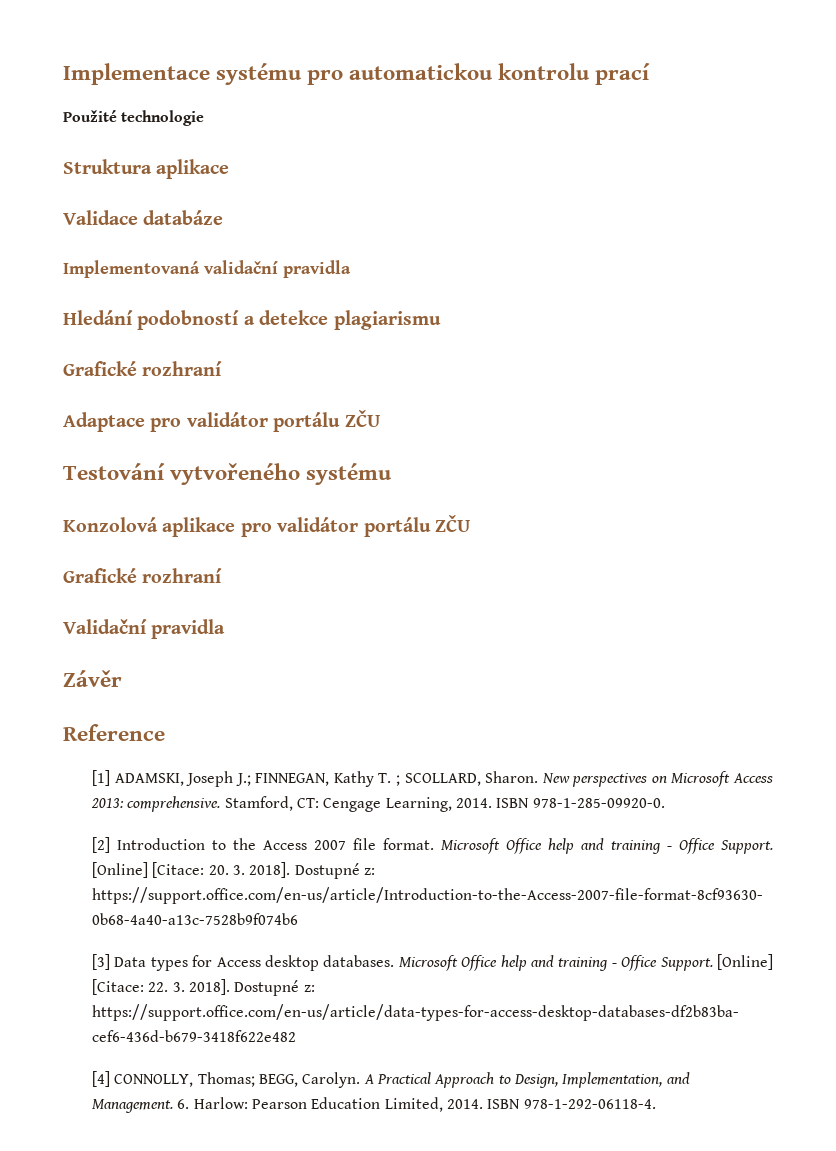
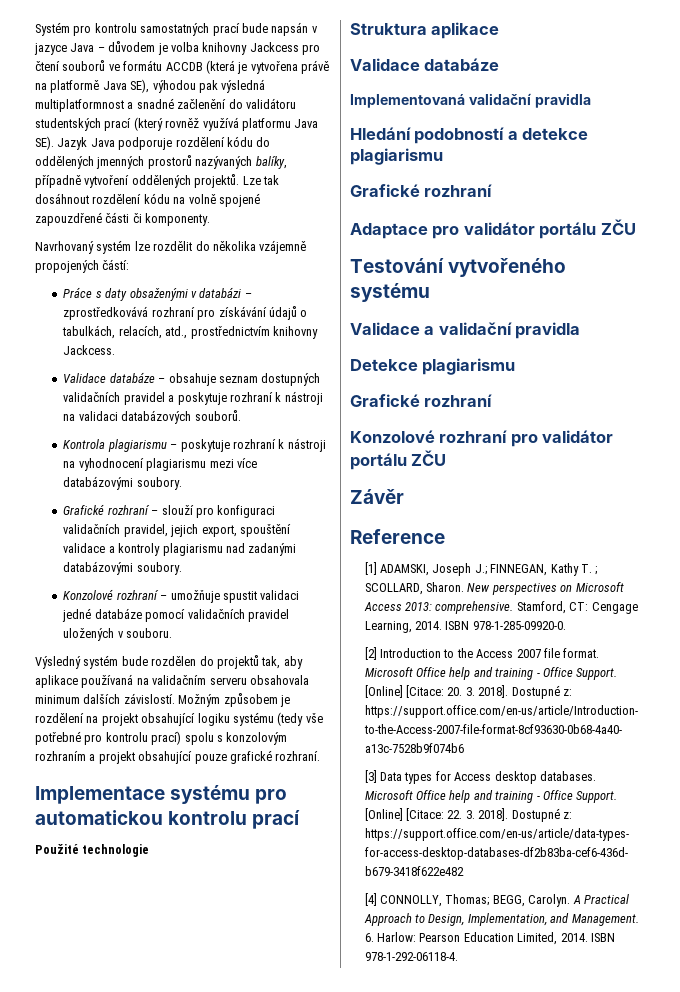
+ Systém pro kontrolu samostatných prací bude napsán v jazyce Java – důvodem je volba knihovny Jackcess pro čtení souborů ve formátu ACCDB (která je vytvořena právě na platformě Java SE), výhodou pak výsledná multiplatformnost a snadné začlenění do validátoru studentských prací (který rovněž využívá platformu Java SE). Jazyk Java podporuje rozdělení kódu do oddělených jmenných prostorů nazývaných balíky, případně vytvoření oddělených projektů. Lze tak dosáhnout rozdělení kódu na volně spojené zapouzdřené části či komponenty.
+ Navrhovaný systém lze rozdělit do několika vzájemně propojených částí:
+ Práce s daty obsaženými v databázi – zprostředkovává rozhraní pro získávání údajů o tabulkách, relacích, atd., prostřednictvím knihovny Jackcess.
+ Validace databáze – obsahuje seznam dostupných validačních pravidel a poskytuje rozhraní k nástroji na validaci databázových souborů.
+ Kontrola plagiarismu – poskytuje rozhraní k nástroji na vyhodnocení plagiarismu mezi více databázovými soubory.
+ Grafické rozhraní – slouží pro konfiguraci validačních pravidel, jejich export, spouštění validace a kontroly plagiarismu nad zadanými databázovými soubory.
+ Konzolové rozhraní – umožňuje spustit validaci jedné databáze pomocí validačních pravidel uložených v souboru.
+ Výsledný systém bude rozdělen do projektů tak, aby aplikace používaná na validačním serveru obsahovala minimum dalších závislostí. Možným způsobem je rozdělení na projekt obsahující logiku systému (tedy vše potřebné pro kontrolu prací) spolu s konzolovým rozhraním a projekt obsahující pouze grafické rozhraní.
- Konzolová aplikace pro validátor portálu ZČU
+ Validace a validační pravidla
+ Detekce plagiarismu
  Grafické rozhraní
- Validační pravidla
+ Konzolové rozhraní pro validátor portálu ZČU

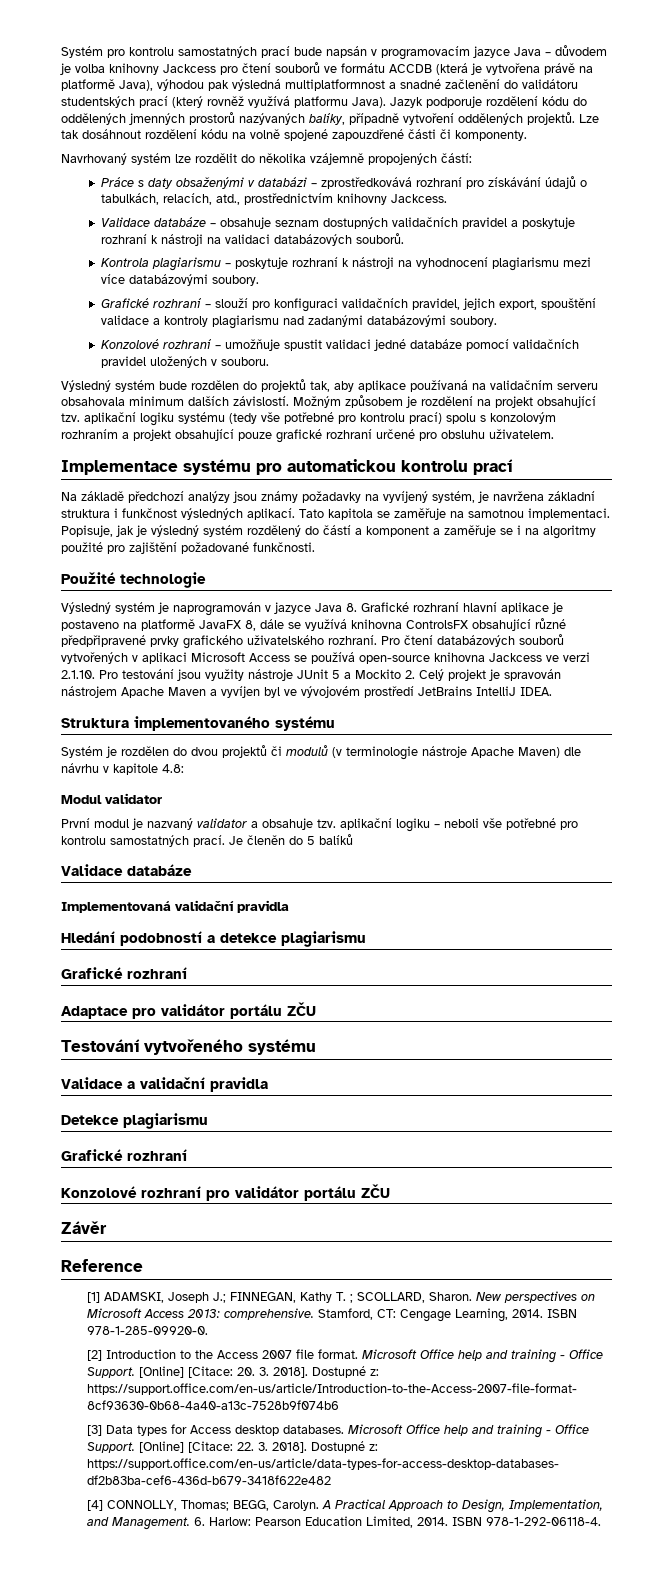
- Systém pro kontrolu samostatných prací bude napsán v jazyce Java – důvodem je volba knihovny Jackcess pro čtení souborů ve formátu ACCDB (která je vytvořena právě na platformě Java SE), výhodou pak výsledná multiplatformnost a snadné začlenění do validátoru studentských prací (který rovněž využívá platformu Java SE). Jazyk Java podporuje rozdělení kódu do oddělených jmenných prostorů nazývaných balíky, případně vytvoření oddělených projektů.
+ Systém pro kontrolu samostatných prací bude napsán v programovacím jazyce Java – důvodem je volba knihovny Jackcess pro čtení souborů ve formátu ACCDB (která je vytvořena právě na platformě Java), výhodou pak výsledná multiplatformnost a snadné začlenění do validátoru studentských prací (který rovněž využívá platformu Java). Jazyk podporuje rozdělení kódu do oddělených jmenných prostorů nazývaných balíky, případně vytvoření oddělených projektů.
- Možným způsobem je rozdělení na projekt obsahující logiku systému (tedy vše potřebné pro kontrolu prací) spolu s konzolovým rozhraním a projekt obsahující pouze grafické rozhraní.
+ Možným způsobem je rozdělení na projekt obsahující tzv. aplikační logiku systému (tedy vše potřebné pro kontrolu prací) spolu s konzolovým rozhraním a projekt obsahující pouze grafické rozhraní určené pro obsluhu uživatelem.
+ Na základě předchozí analýzy jsou známy požadavky na vyvíjený systém, je navržena základní struktura i funkčnost výsledných aplikací. Tato kapitola se zaměřuje na samotnou implementaci. Popisuje, jak je výsledný systém rozdělený do částí a komponent a zaměřuje se i na algoritmy použité pro zajištění požadované funkčnosti.
  Použité technologie
- Struktura aplikace
+ Výsledný systém je naprogramován v jazyce Java 8. Grafické rozhraní hlavní aplikace je postaveno na platformě JavaFX 8, dále se využívá knihovna ControlsFX obsahující různé předpřipravené prvky grafického uživatelského rozhraní. Pro čtení databázových souborů vytvořených v aplikaci Microsoft Access se používá open-source knihovna Jackcess ve verzi 2.1.10. Pro testování jsou využity nástroje JUnit 5 a Mockito 2. Celý projekt je spravován nástrojem Apache Maven a vyvíjen byl ve vývojovém prostředí JetBrains IntelliJ IDEA.
+ Struktura implementovaného systému
+ Systém je rozdělen do dvou projektů či modulů (v terminologie nástroje Apache Maven) dle návrhu v kapitole 4.8:
+ Modul validator
+ První modul je nazvaný validator a obsahuje tzv. aplikační logiku – neboli vše potřebné pro kontrolu samostatných prací. Je členěn do 5 balíků

